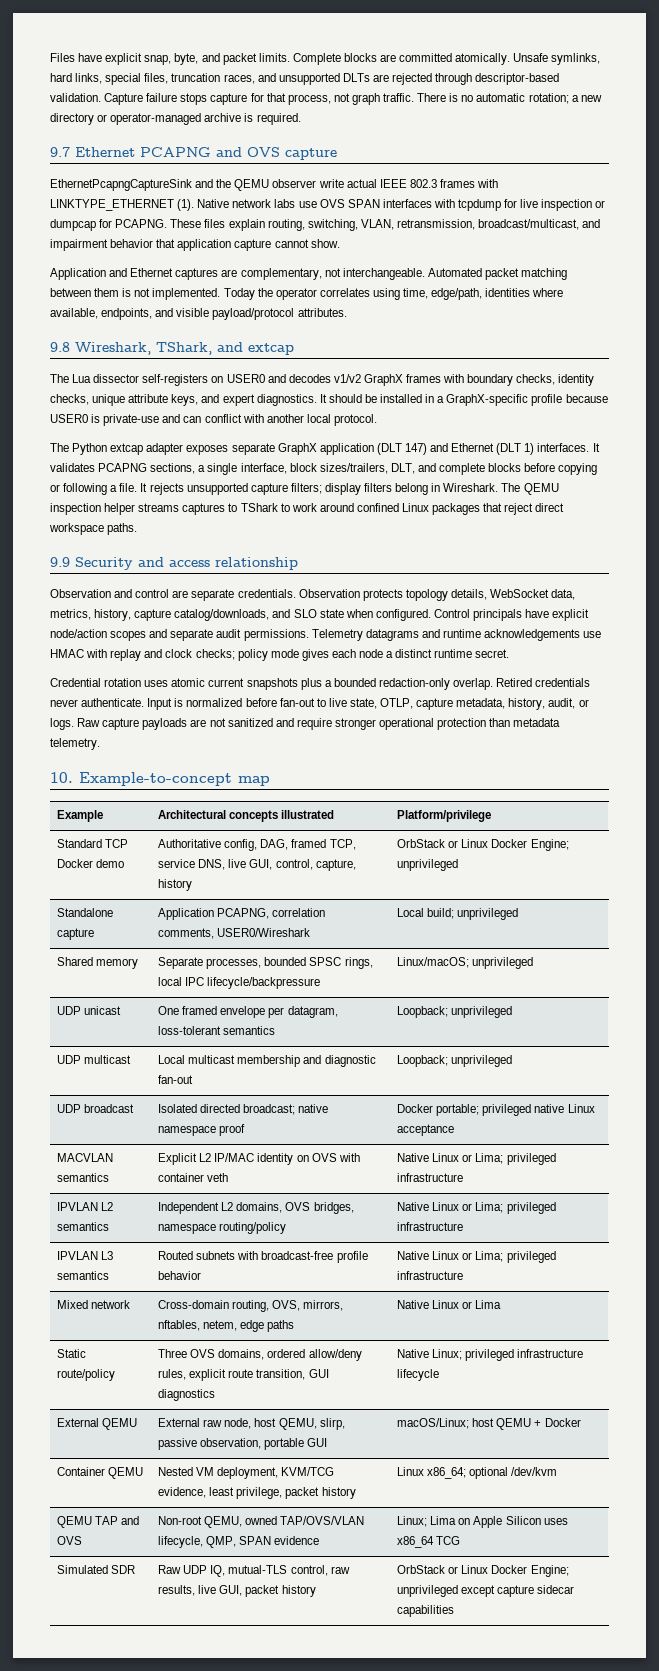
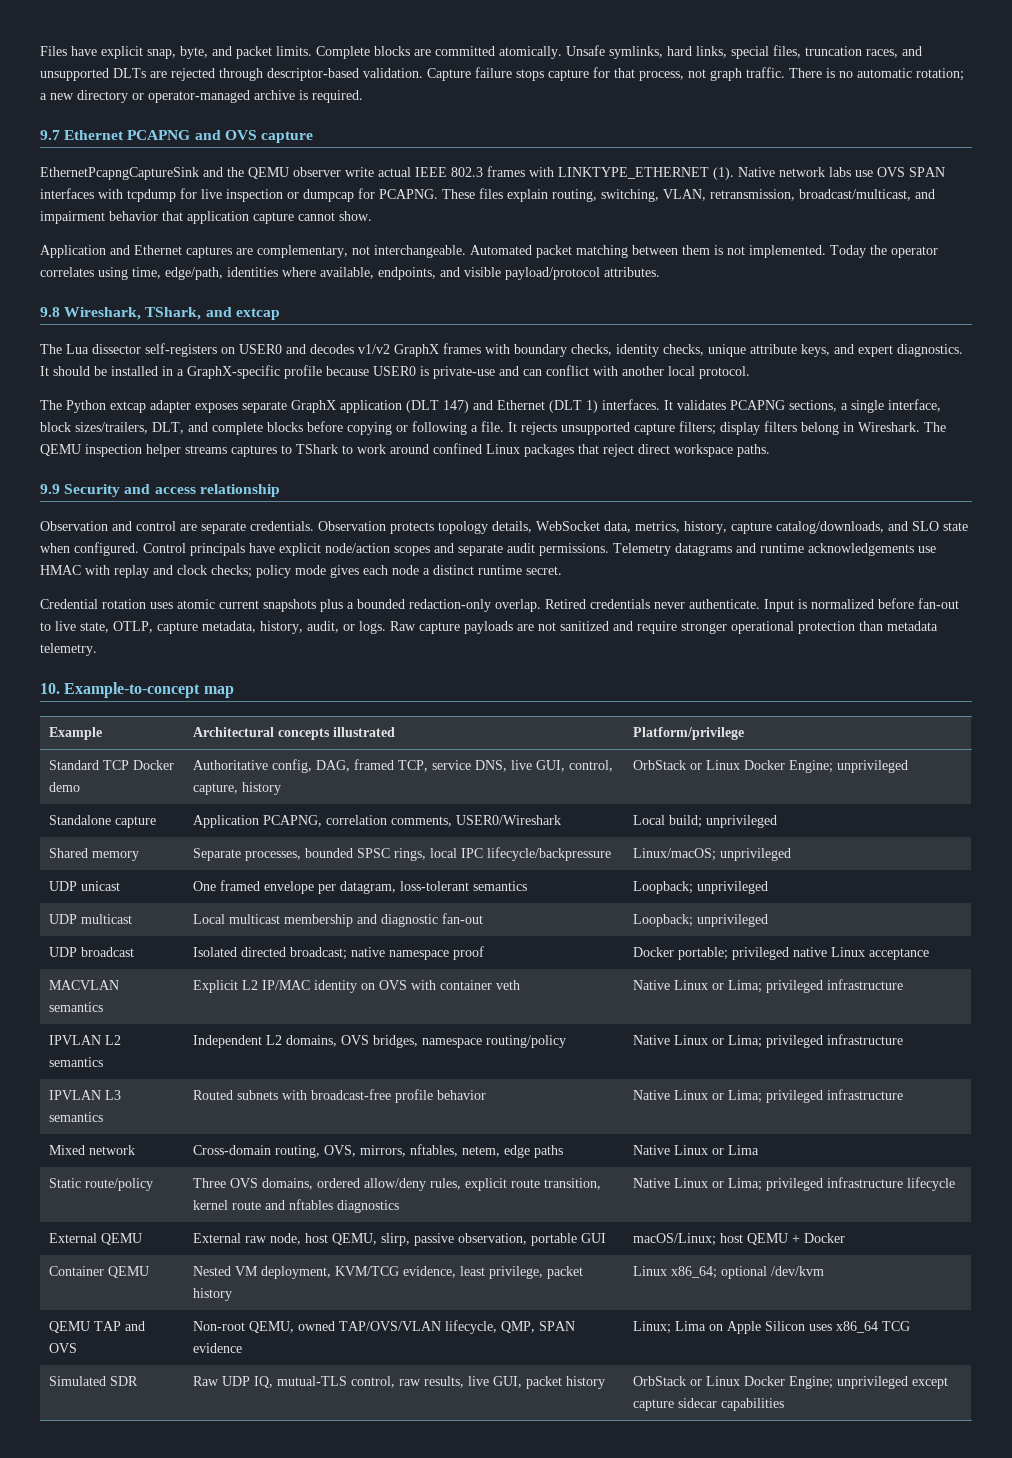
- Static route/policy | Three OVS domains, ordered allow/deny rules, explicit route transition, GUI diagnostics | Native Linux; privileged infrastructure lifecycle
+ Static route/policy | Three OVS domains, ordered allow/deny rules, explicit route transition, kernel route and nftables diagnostics | Native Linux or Lima; privileged infrastructure lifecycle

